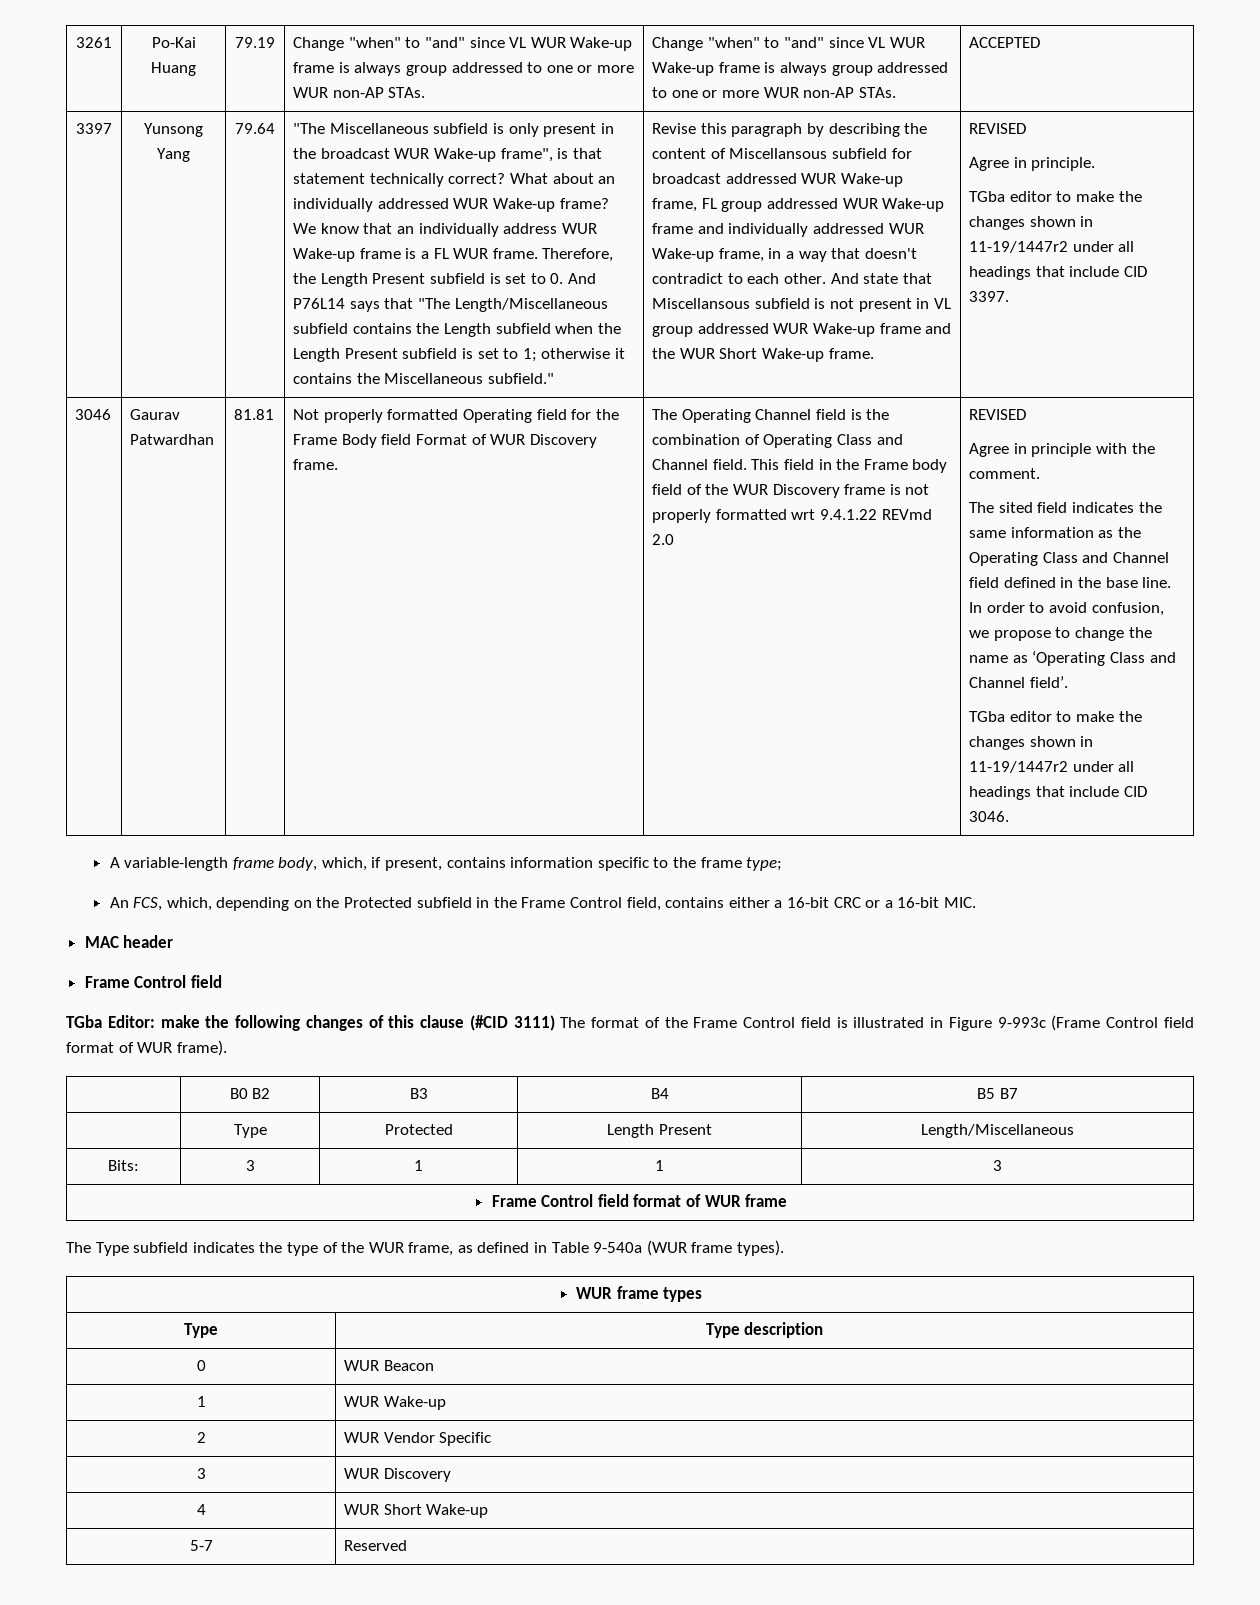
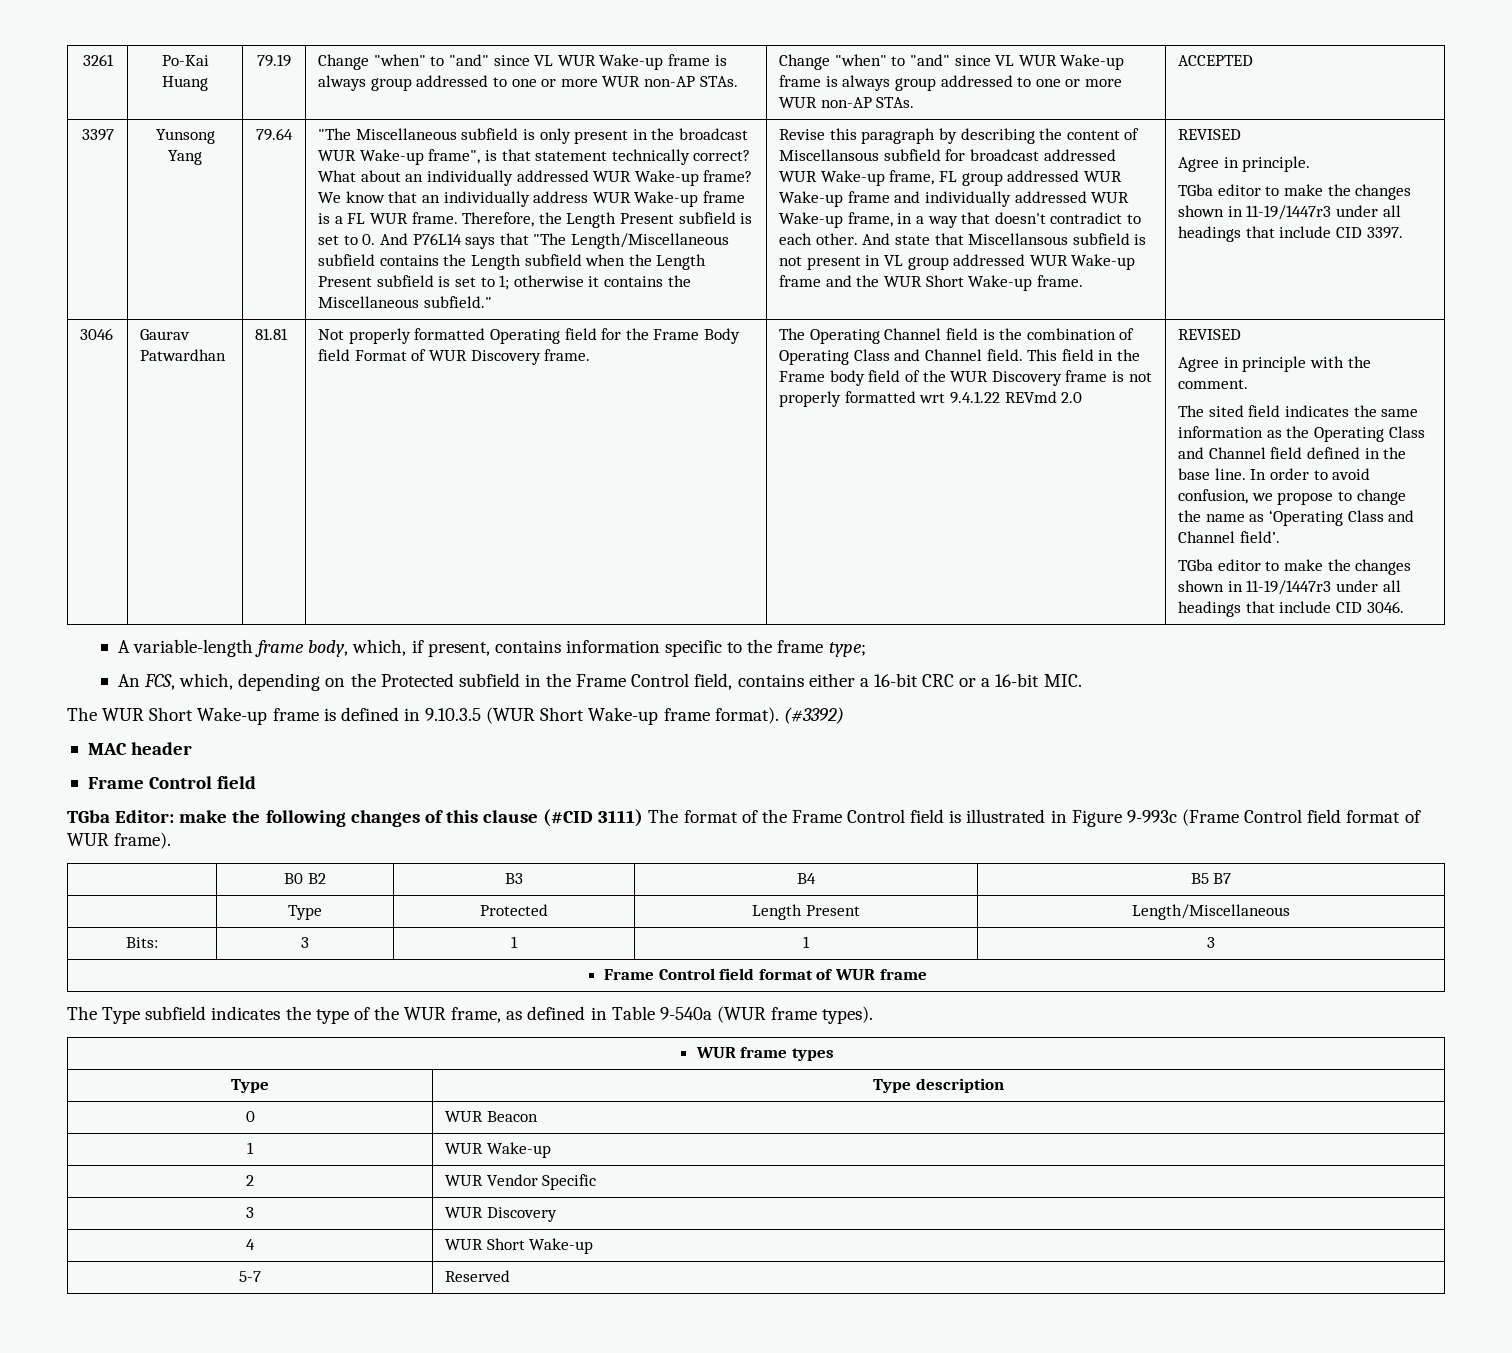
- TGba editor to make the changes shown in 11-19/1447r2 under all headings that include CID 3397.
+ TGba editor to make the changes shown in 11-19/1447r3 under all headings that include CID 3397.
- TGba editor to make the changes shown in 11-19/1447r2 under all headings that include CID 3046.
+ TGba editor to make the changes shown in 11-19/1447r3 under all headings that include CID 3046.
+ The WUR Short Wake-up frame is defined in 9.10.3.5 (WUR Short Wake-up frame format). (#3392)

